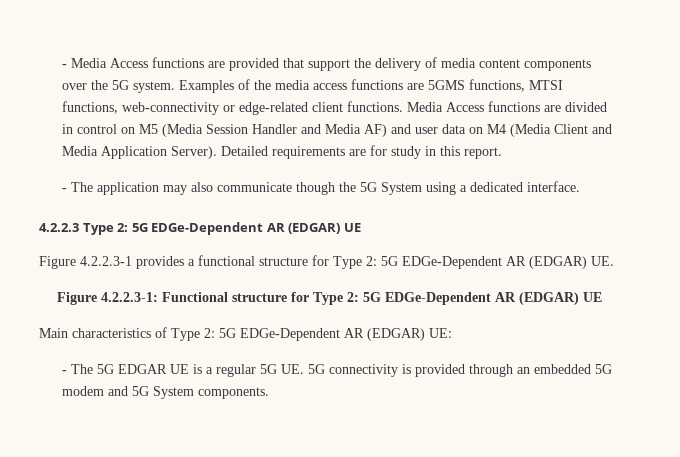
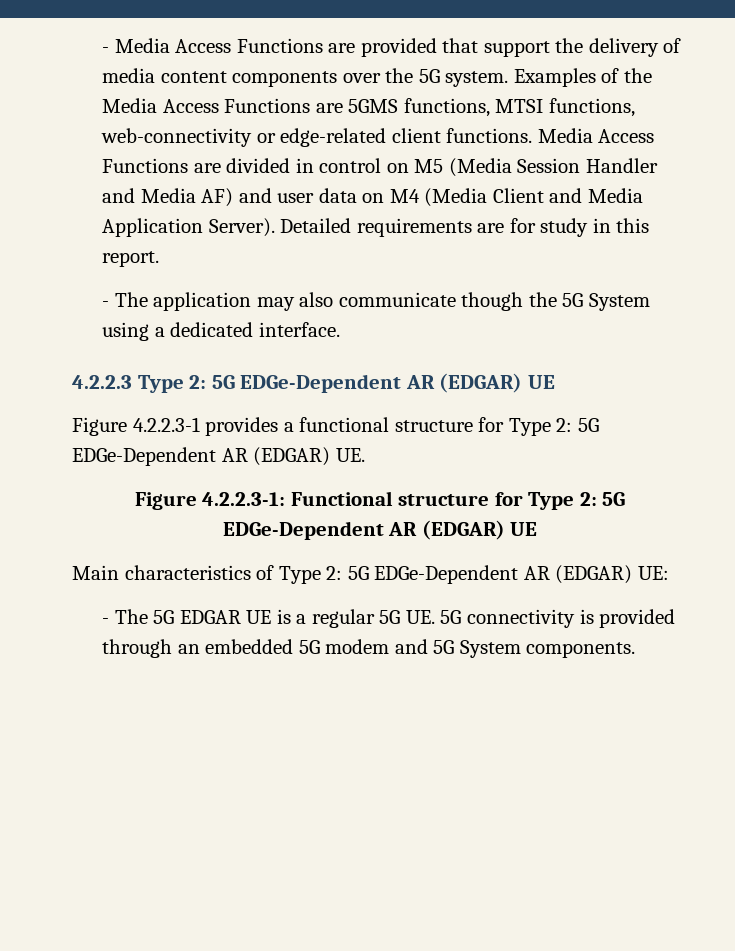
- - Media Access functions are provided that support the delivery of media content components over the 5G system.
+ - Media Access Functions are provided that support the delivery of media content components over the 5G system.
- Examples of the media access functions are 5GMS functions, MTSI functions, web-connectivity or edge-related client functions.
+ Examples of the Media Access Functions are 5GMS functions, MTSI functions, web-connectivity or edge-related client functions.
- Media Access functions are divided in control on M5 (Media Session Handler and Media AF) and user data on M4 (Media Client and Media Application Server).
+ Media Access Functions are divided in control on M5 (Media Session Handler and Media AF) and user data on M4 (Media Client and Media Application Server).

